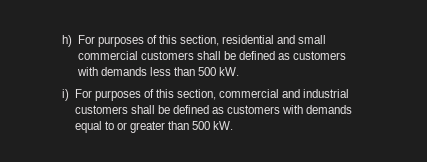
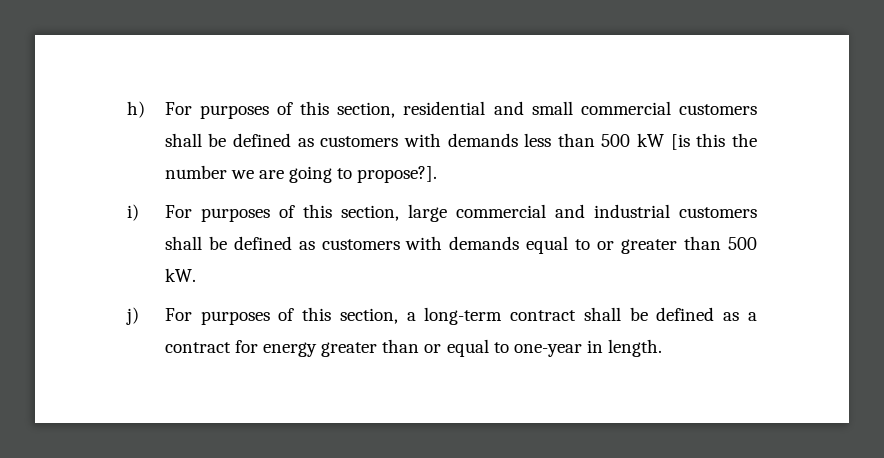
- h) For purposes of this section, residential and small commercial customers shall be defined as customers with demands less than 500 kW.
+ h) For purposes of this section, residential and small commercial customers shall be defined as customers with demands less than 500 kW [is this the number we are going to propose?].
- i) For purposes of this section, commercial and industrial customers shall be defined as customers with demands equal to or greater than 500 kW.
+ i) For purposes of this section, large commercial and industrial customers shall be defined as customers with demands equal to or greater than 500 kW.
+ j) For purposes of this section, a long-term contract shall be defined as a contract for energy greater than or equal to one-year in length.

